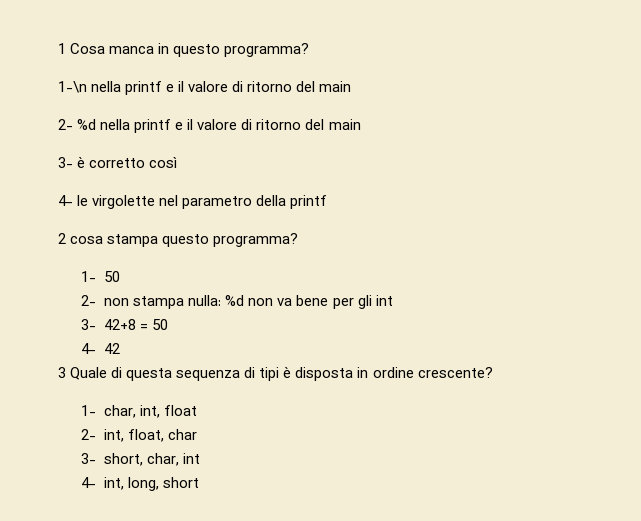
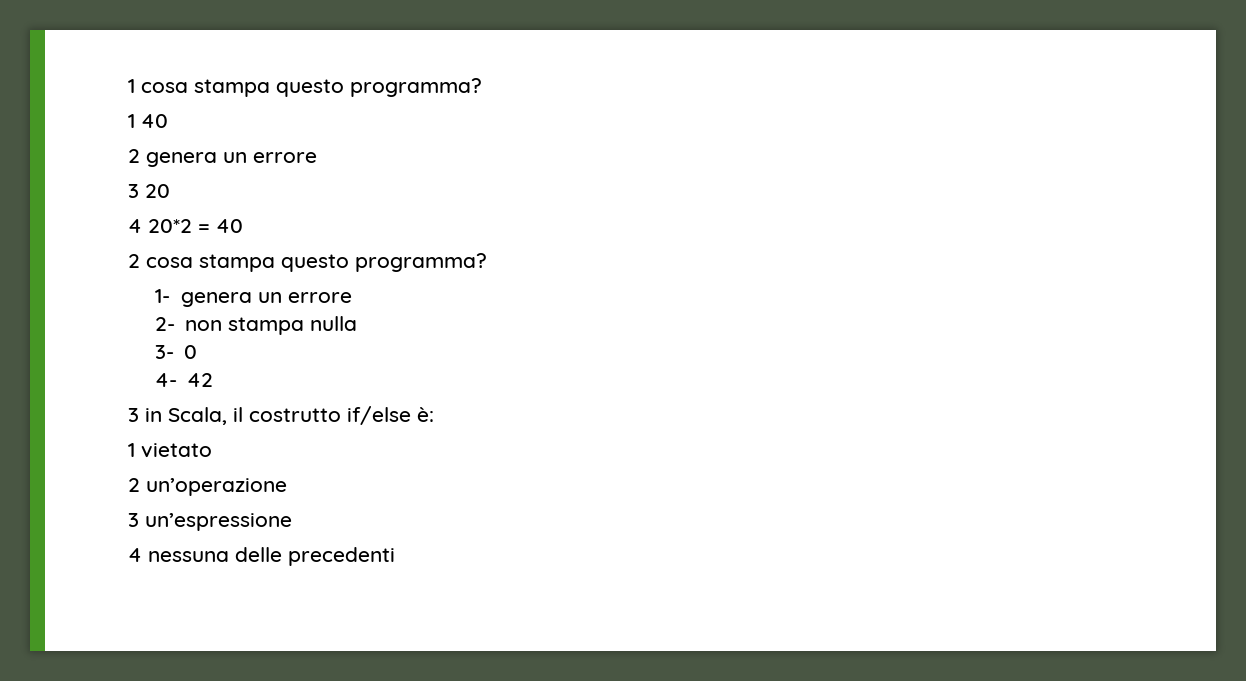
- 1 Cosa manca in questo programma?
- 1-\n nella printf e il valore di ritorno del main
- 2- %d nella printf e il valore di ritorno del main
- 3- è corretto così
- 4- le virgolette nel parametro della printf
+ 1 cosa stampa questo programma?
+ 1 40
+ 2 genera un errore
+ 3 20
+ 4 20*2 = 40
- 1- 50
+ 1- genera un errore
- 2- non stampa nulla: %d non va bene per gli int
- 3- 42+8 = 50
+ 2- non stampa nulla
+ 3- 0
  4- 42
- 3 Quale di questa sequenza di tipi è disposta in ordine crescente?
- 1- char, int, float
- 2- int, float, char
- 3- short, char, int
- 4- int, long, short
+ 3 in Scala, il costrutto if/else è:
+ 1 vietato
+ 2 un’operazione
+ 3 un’espressione
+ 4 nessuna delle precedenti

